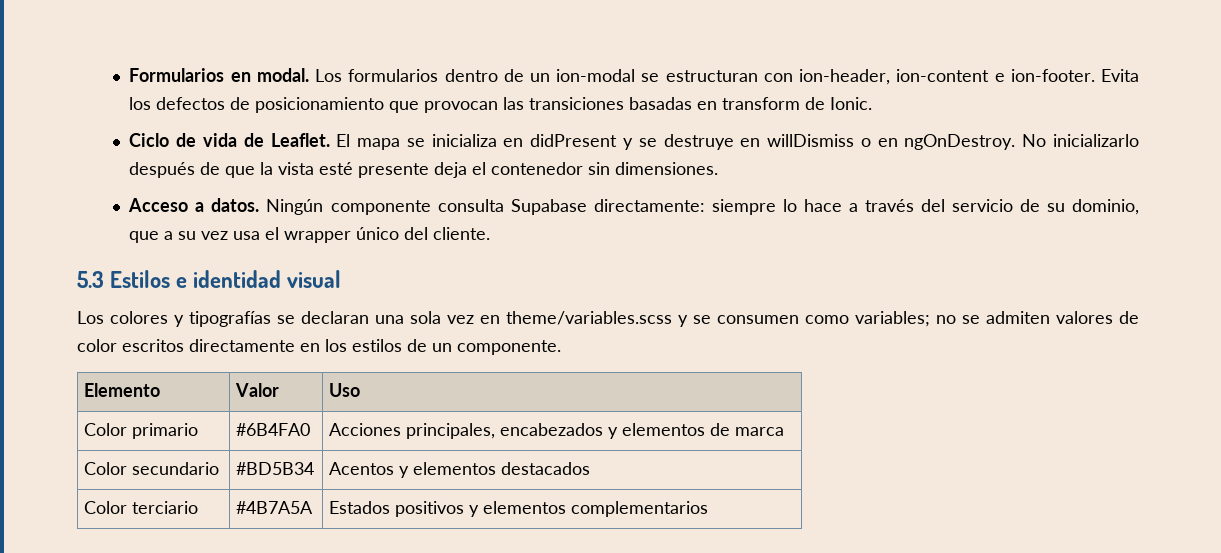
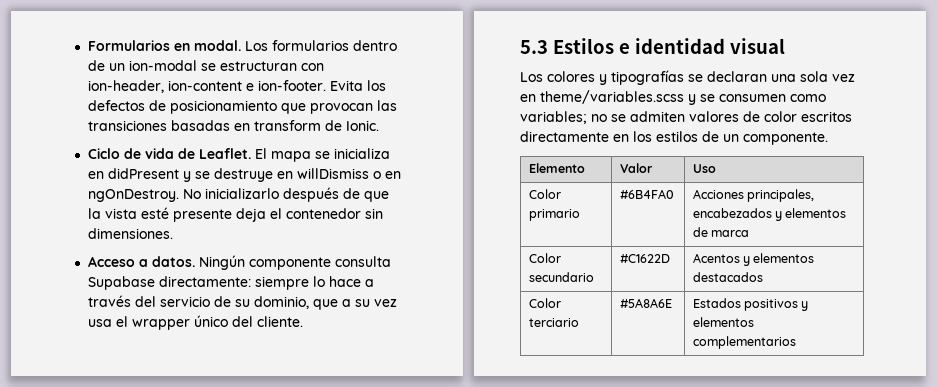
- Color secundario | #BD5B34 | Acentos y elementos destacados
+ Color secundario | #C1622D | Acentos y elementos destacados
- Color terciario | #4B7A5A | Estados positivos y elementos complementarios
+ Color terciario | #5A8A6E | Estados positivos y elementos complementarios

